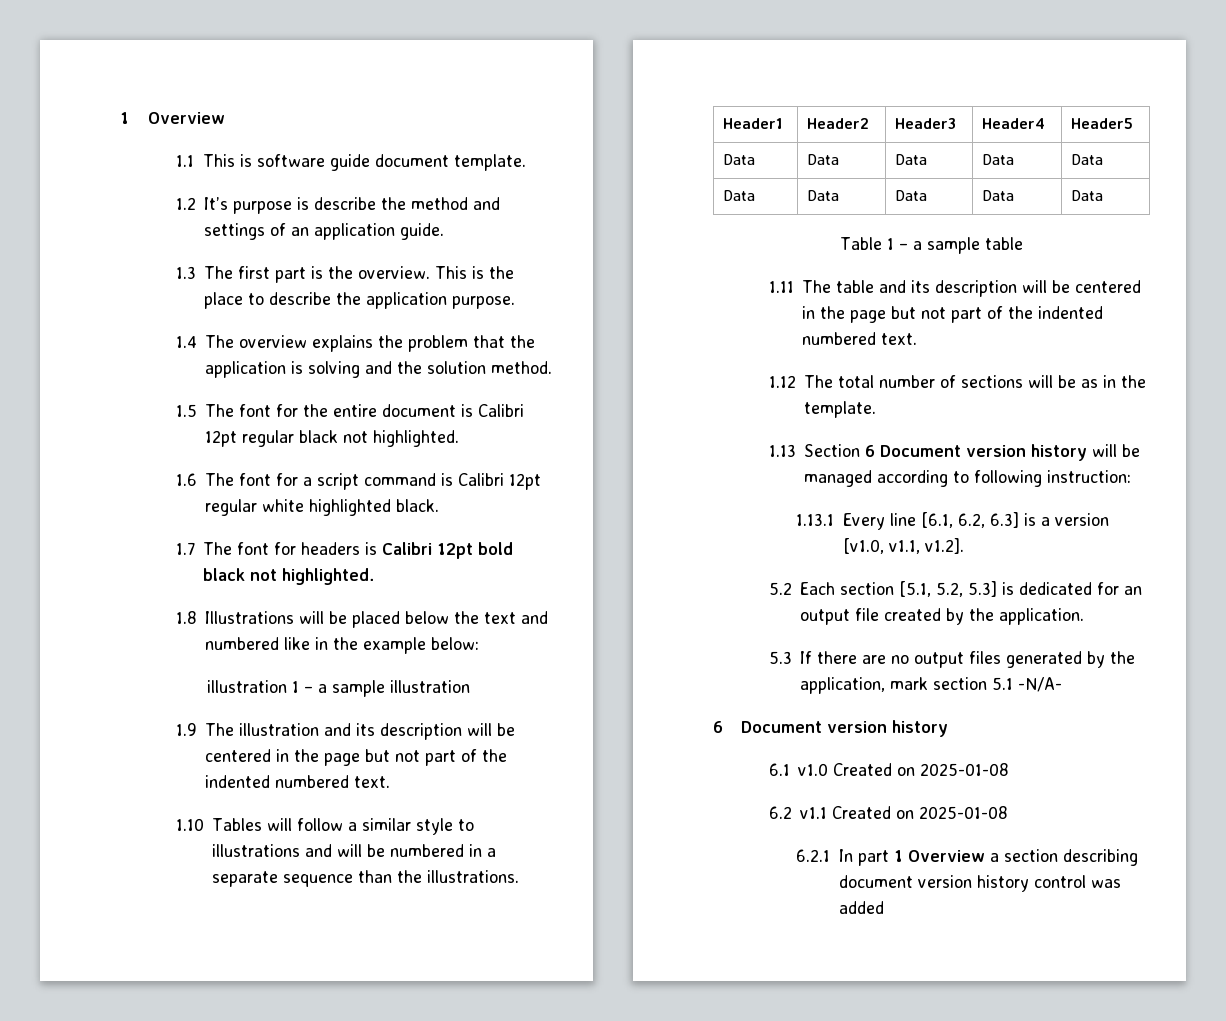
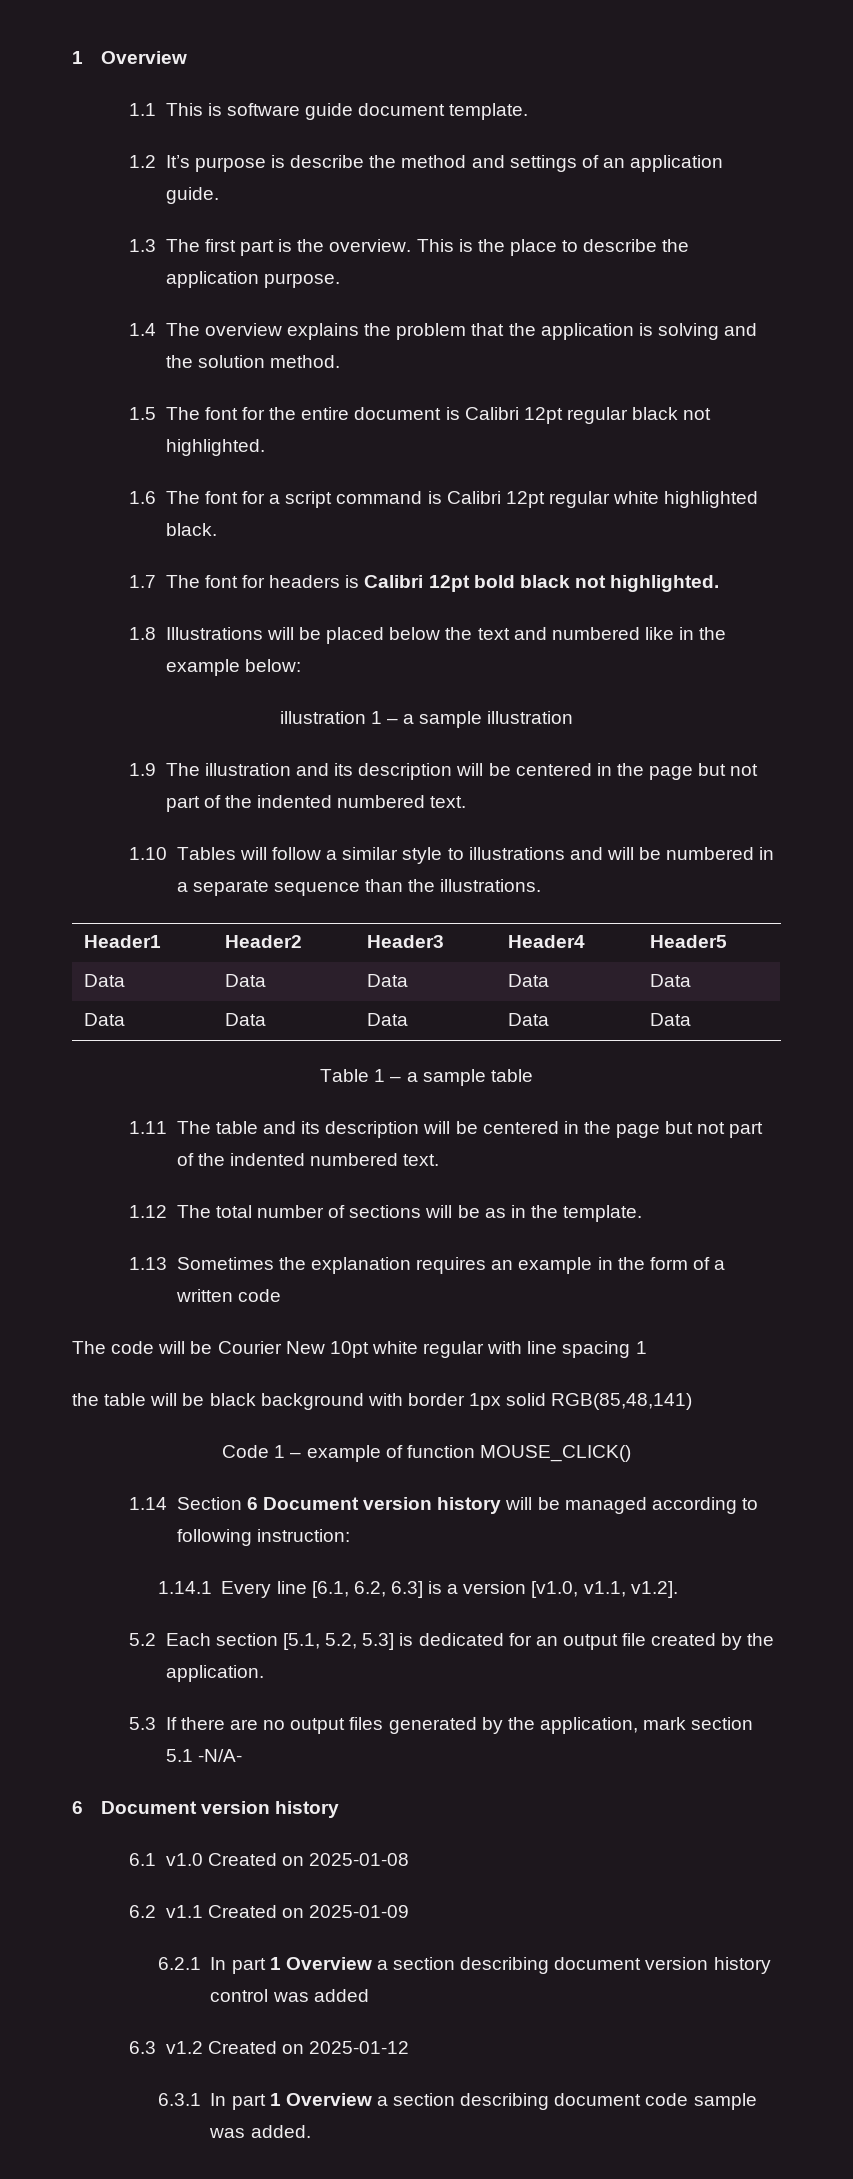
- 1.13 Section 6 Document version history will be managed according to following instruction:
+ 1.13 Sometimes the explanation requires an example in the form of a written code
+ The code will be Courier New 10pt white regular with line spacing 1
+ the table will be black background with border 1px solid RGB(85,48,141)
+ Code 1 – example of function MOUSE_CLICK()
+ 1.14 Section 6 Document version history will be managed according to following instruction:
- 1.13.1 Every line [6.1, 6.2, 6.3] is a version [v1.0, v1.1, v1.2].
+ 1.14.1 Every line [6.1, 6.2, 6.3] is a version [v1.0, v1.1, v1.2].
- 6.2 v1.1 Created on 2025-01-08
+ 6.2 v1.1 Created on 2025-01-09
+ 6.3 v1.2 Created on 2025-01-12
+ 6.3.1 In part 1 Overview a section describing document code sample was added.

